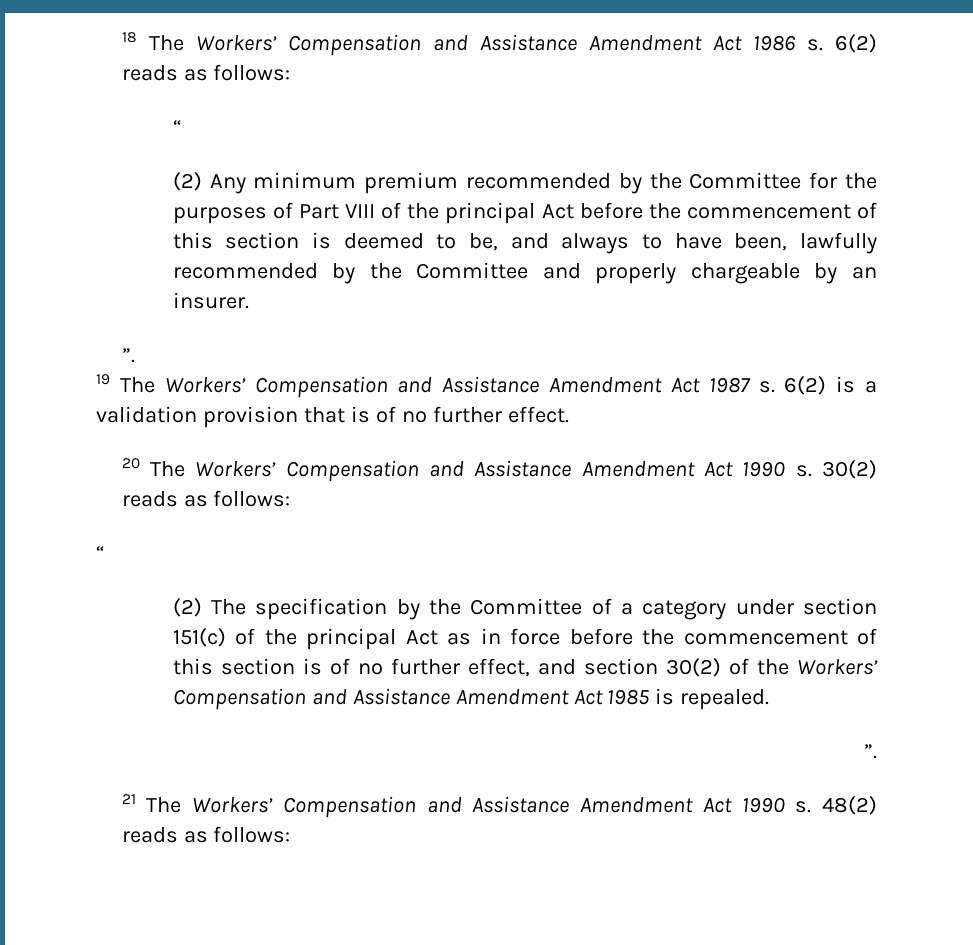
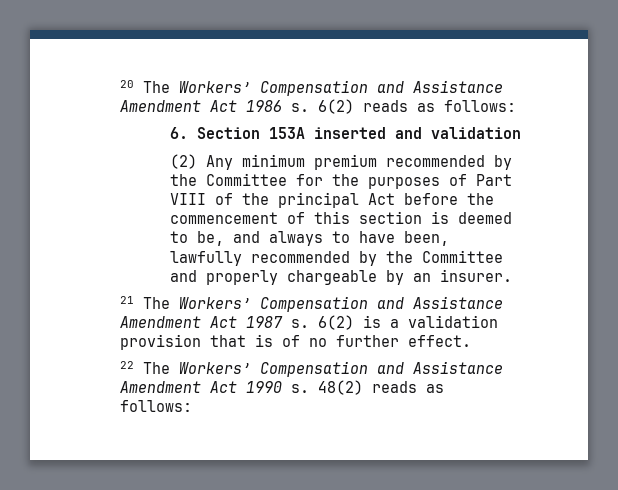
- 18 The Workers’ Compensation and Assistance Amendment Act 1986 s.
+ 20 The Workers’ Compensation and Assistance Amendment Act 1986 s.
  6(2) reads as follows:
- “
+ 6. Section 153A inserted and validation
  (2) Any minimum premium recommended by the Committee for the purposes of Part VIII of the principal Act before the commencement of this section is deemed to be, and always to have been, lawfully recommended by the Committee and properly chargeable by an insurer.
- ”.
- 19 The Workers’ Compensation and Assistance Amendment Act 1987 s.
+ 21 The Workers’ Compensation and Assistance Amendment Act 1987 s.
- 20 The Workers’ Compensation and Assistance Amendment Act 1990 s. 30(2) reads as follows:
- “
- (2) The specification by the Committee of a category under section 151(c) of the principal Act as in force before the commencement of this section is of no further effect, and section 30(2) of the Workers’ Compensation and Assistance Amendment Act 1985 is repealed.
- ”.
- 21 The Workers’ Compensation and Assistance Amendment Act 1990 s.
+ 22 The Workers’ Compensation and Assistance Amendment Act 1990 s.

